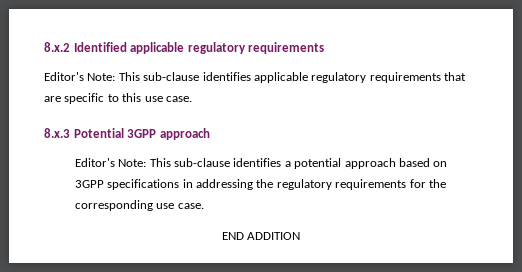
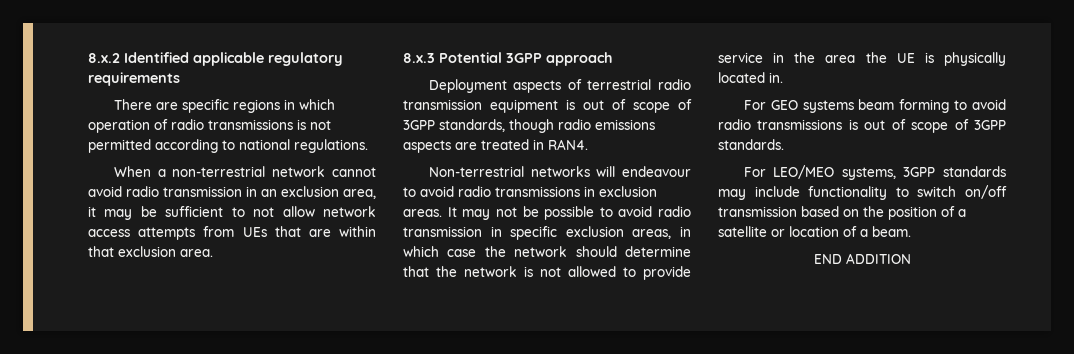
- Editor's Note: This sub-clause identifies applicable regulatory requirements that are specific to this use case.
+ There are specific regions in which operation of radio transmissions is not permitted according to national regulations.
+ When a non-terrestrial network cannot avoid radio transmission in an exclusion area, it may be sufficient to not allow network access attempts from UEs that are within that exclusion area.
  8.x.3 Potential 3GPP approach
- Editor's Note: This sub-clause identifies a potential approach based on 3GPP specifications in addressing the regulatory requirements for the corresponding use case.
+ Deployment aspects of terrestrial radio transmission equipment is out of scope of 3GPP standards, though radio emissions aspects are treated in RAN4.
+ Non-terrestrial networks will endeavour to avoid radio transmissions in exclusion areas. It may not be possible to avoid radio transmission in specific exclusion areas, in which case the network should determine that the network is not allowed to provide service in the area the UE is physically located in.
+ For GEO systems beam forming to avoid radio transmissions is out of scope of 3GPP standards.
+ For LEO/MEO systems, 3GPP standards may include functionality to switch on/off transmission based on the position of a satellite or location of a beam.

